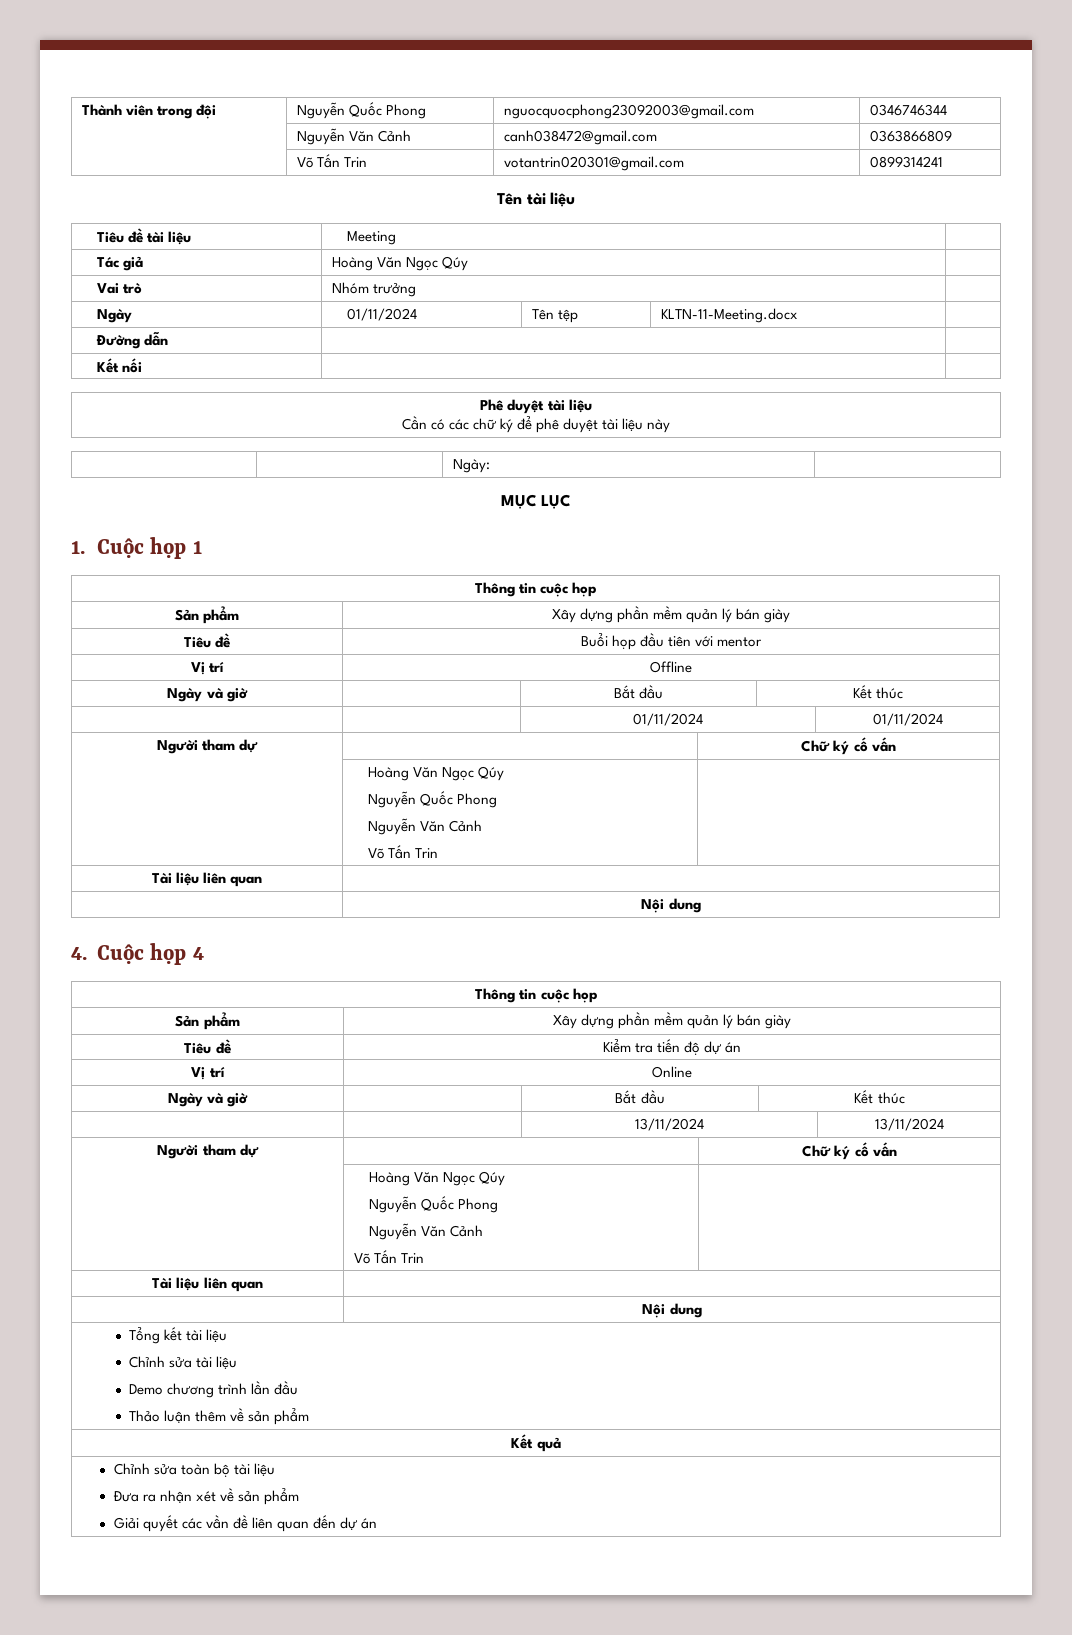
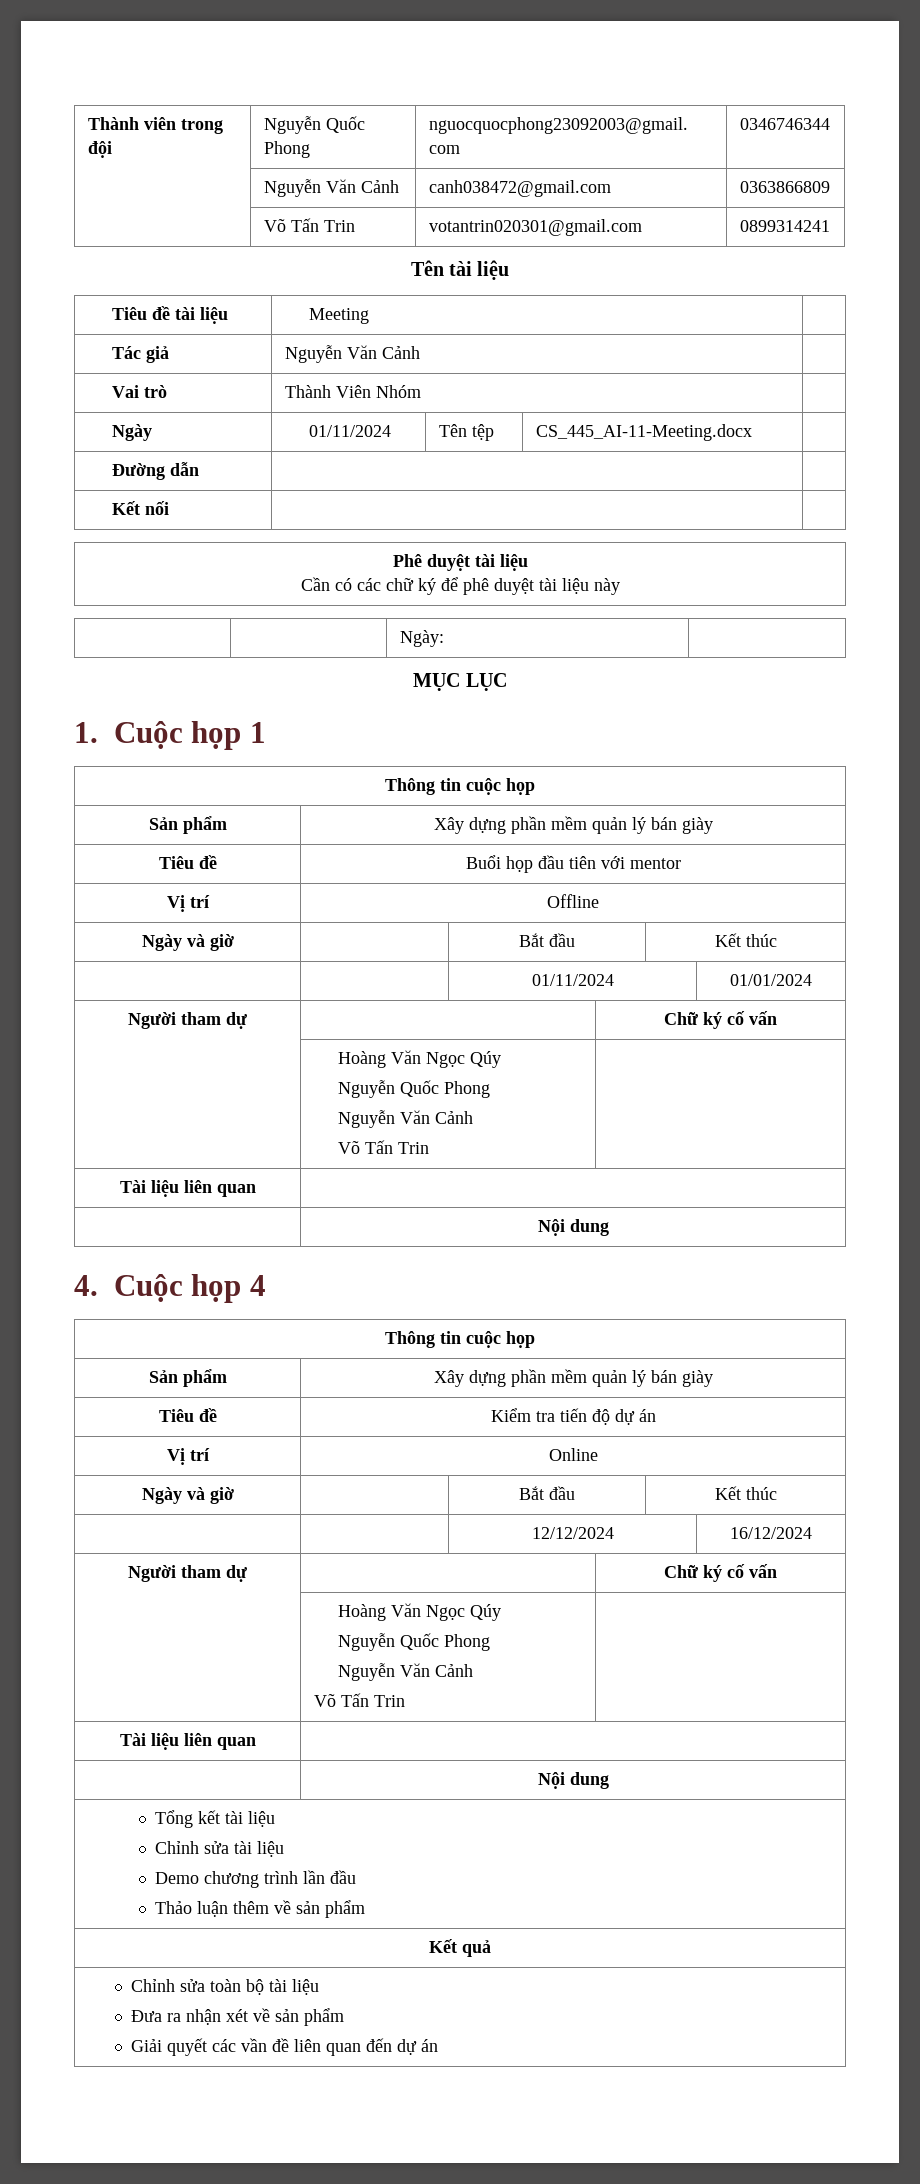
- Tác giả | Hoàng Văn Ngọc Qúy |
+ Tác giả | Nguyễn Văn Cảnh |
- Vai trò | Nhóm trưởng |
+ Vai trò | Thành Viên Nhóm |
- Ngày | 01/11/2024 | Tên tệp | KLTN-11-Meeting.docx |
+ Ngày | 01/11/2024 | Tên tệp | CS_445_AI-11-Meeting.docx |
- | | 01/11/2024 | 01/11/2024
+ | | 01/11/2024 | 01/01/2024
- | | 13/11/2024 | 13/11/2024
+ | | 12/12/2024 | 16/12/2024

